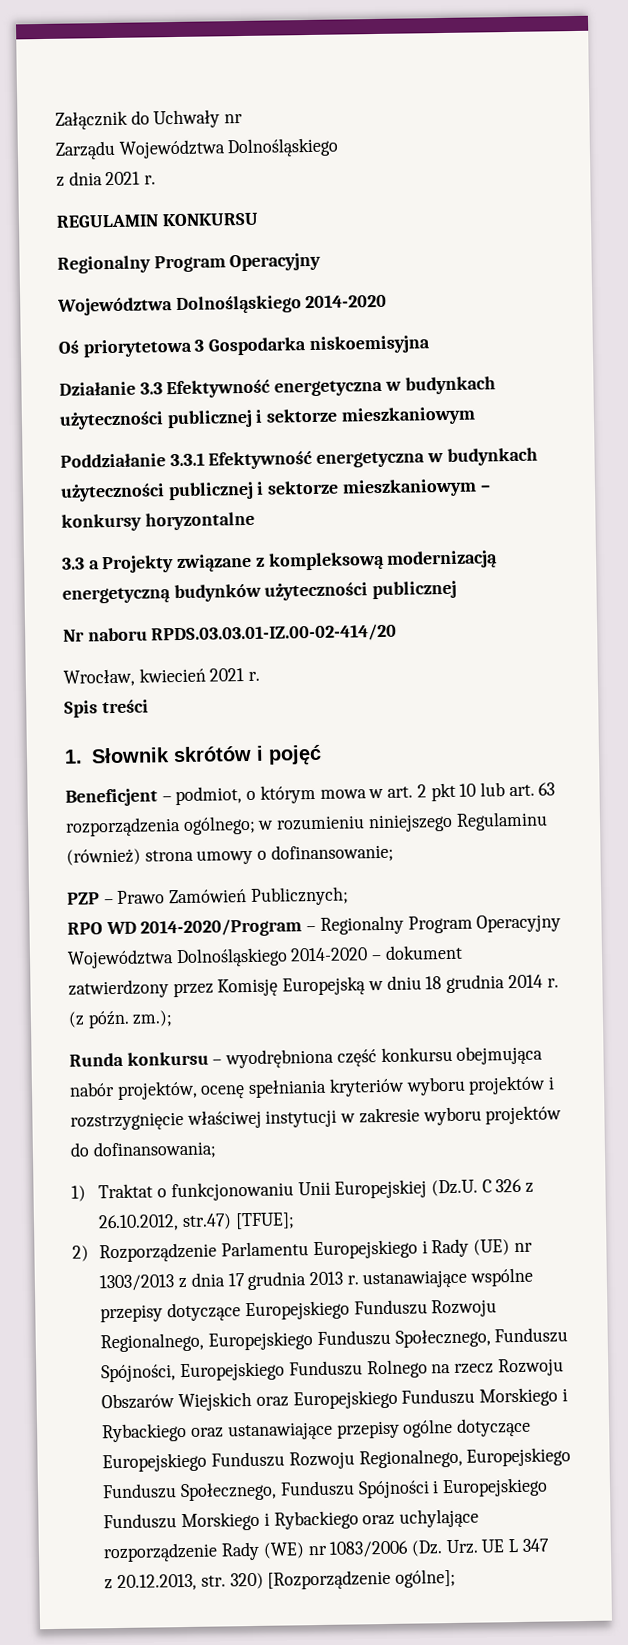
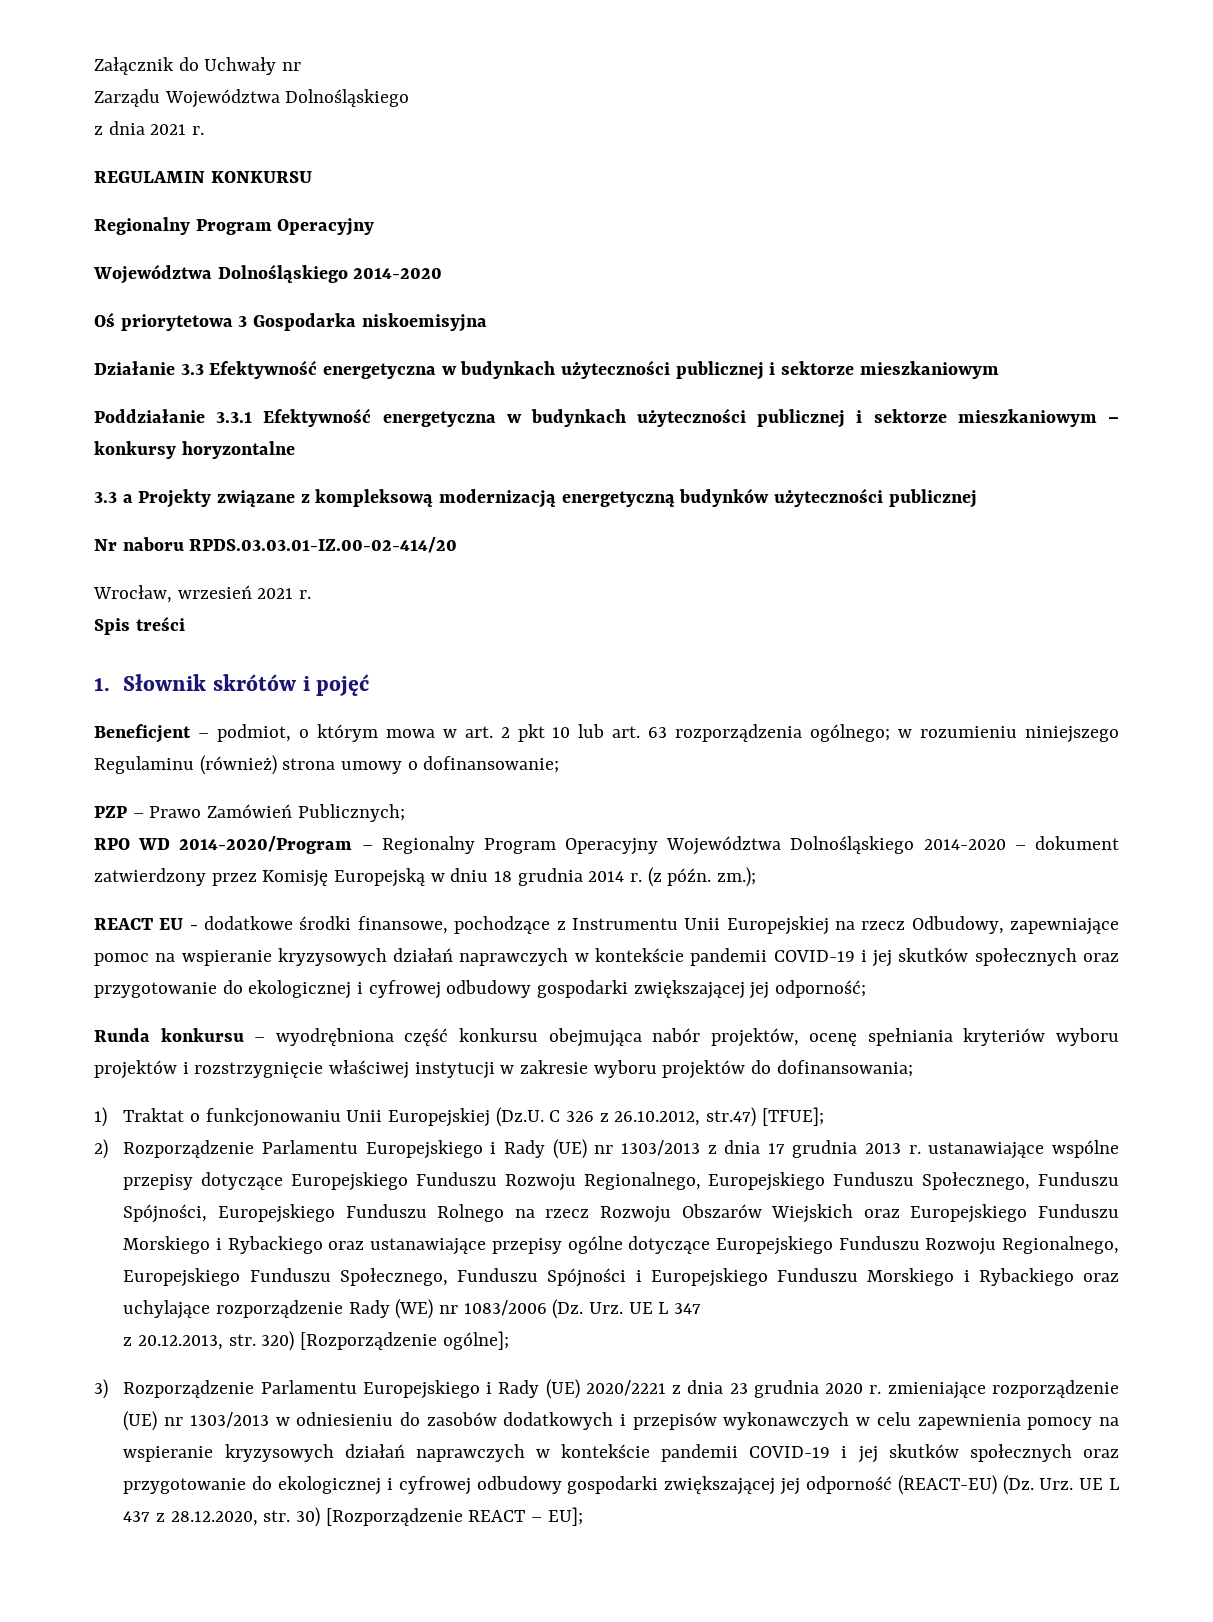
- Wrocław, kwiecień 2021 r.
+ Wrocław, wrzesień 2021 r.
+ REACT EU - dodatkowe środki finansowe, pochodzące z Instrumentu Unii Europejskiej na rzecz Odbudowy, zapewniające pomoc na wspieranie kryzysowych działań naprawczych w kontekście pandemii COVID-19 i jej skutków społecznych oraz przygotowanie do ekologicznej i cyfrowej odbudowy gospodarki zwiększającej jej odporność;
+ 3) Rozporządzenie Parlamentu Europejskiego i Rady (UE) 2020/2221 z dnia 23 grudnia 2020 r. zmieniające rozporządzenie (UE) nr 1303/2013 w odniesieniu do zasobów dodatkowych i przepisów wykonawczych w celu zapewnienia pomocy na wspieranie kryzysowych działań naprawczych w kontekście pandemii COVID-19 i jej skutków społecznych oraz przygotowanie do ekologicznej i cyfrowej odbudowy gospodarki zwiększającej jej odporność (REACT-EU) (Dz. Urz. UE L 437 z 28.12.2020, str. 30) [Rozporządzenie REACT – EU];

